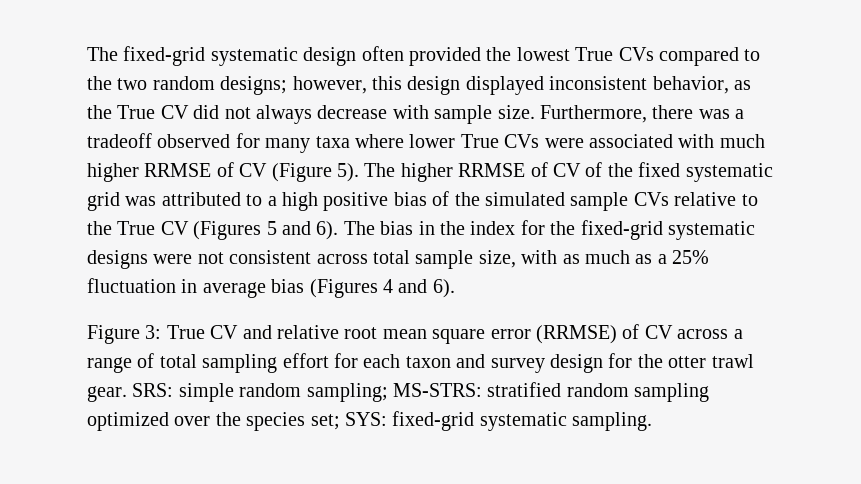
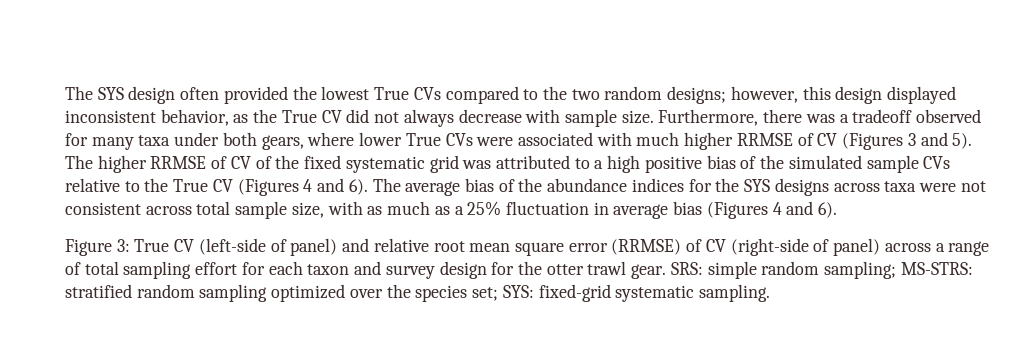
- The fixed-grid systematic design often provided the lowest True CVs compared to the two random designs; however, this design displayed inconsistent behavior, as the True CV did not always decrease with sample size.
+ The SYS design often provided the lowest True CVs compared to the two random designs; however, this design displayed inconsistent behavior, as the True CV did not always decrease with sample size.
- Furthermore, there was a tradeoff observed for many taxa where lower True CVs were associated with much higher RRMSE of CV (Figure 5).
+ Furthermore, there was a tradeoff observed for many taxa under both gears, where lower True CVs were associated with much higher RRMSE of CV (Figures 3 and 5).
- The higher RRMSE of CV of the fixed systematic grid was attributed to a high positive bias of the simulated sample CVs relative to the True CV (Figures 5 and 6).
+ The higher RRMSE of CV of the fixed systematic grid was attributed to a high positive bias of the simulated sample CVs relative to the True CV (Figures 4 and 6).
- The bias in the index for the fixed-grid systematic designs were not consistent across total sample size, with as much as a 25% fluctuation in average bias (Figures 4 and 6).
+ The average bias of the abundance indices for the SYS designs across taxa were not consistent across total sample size, with as much as a 25% fluctuation in average bias (Figures 4 and 6).
- Figure 3: True CV and relative root mean square error (RRMSE) of CV across a range of total sampling effort for each taxon and survey design for the otter trawl gear.
+ Figure 3: True CV (left-side of panel) and relative root mean square error (RRMSE) of CV (right-side of panel) across a range of total sampling effort for each taxon and survey design for the otter trawl gear.

